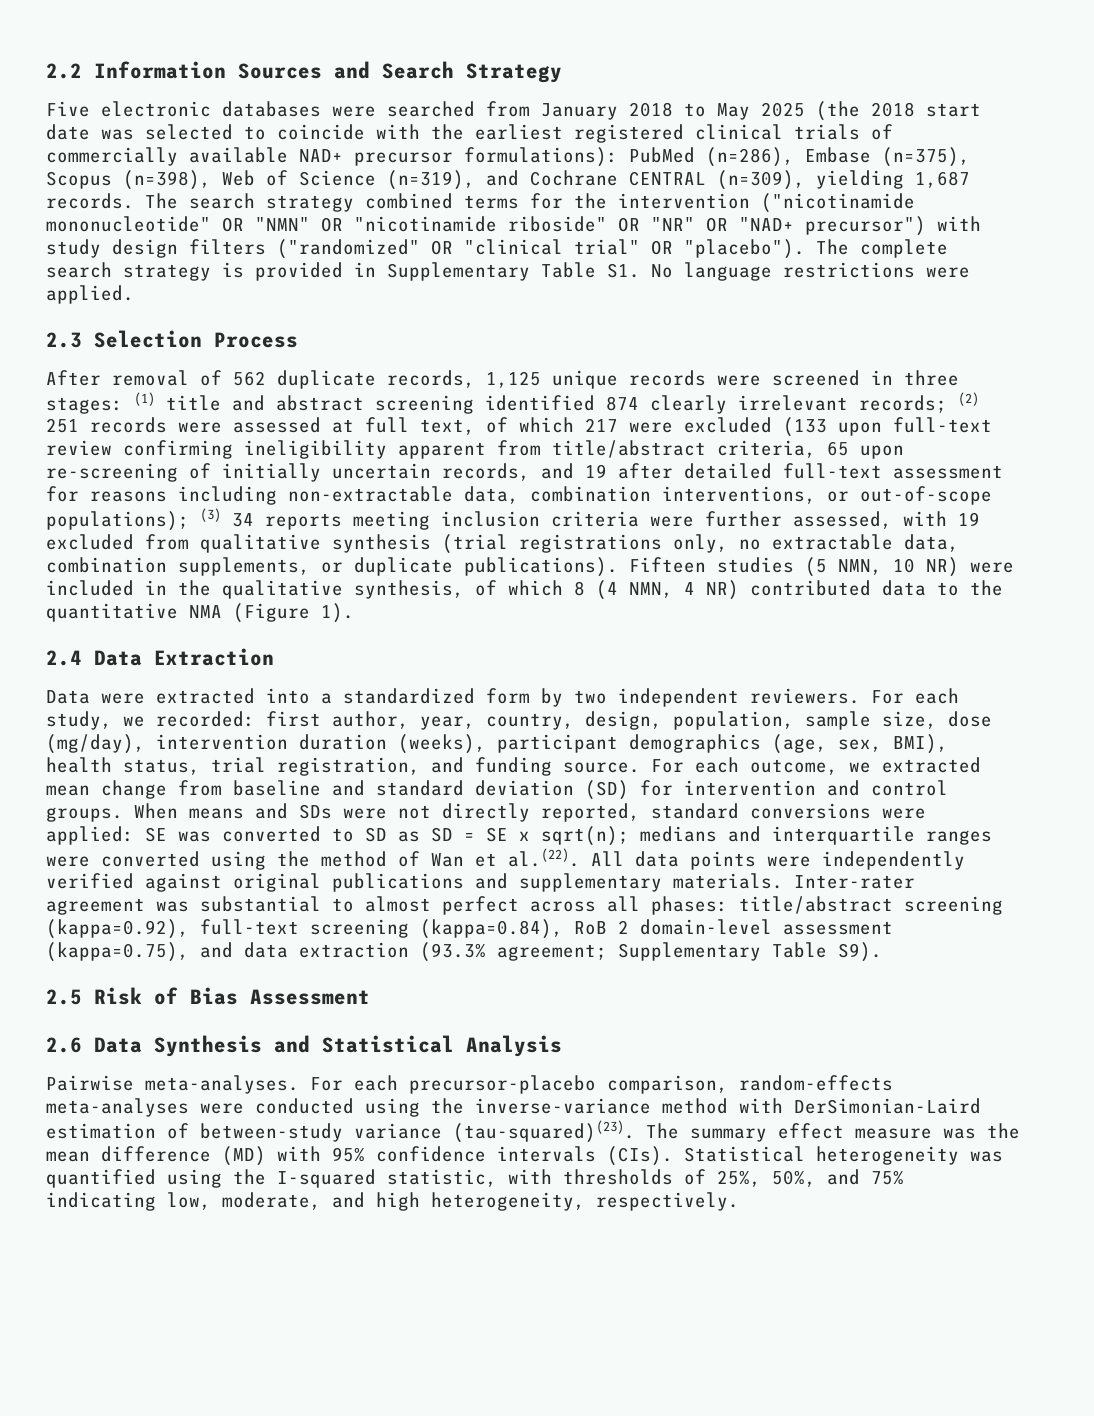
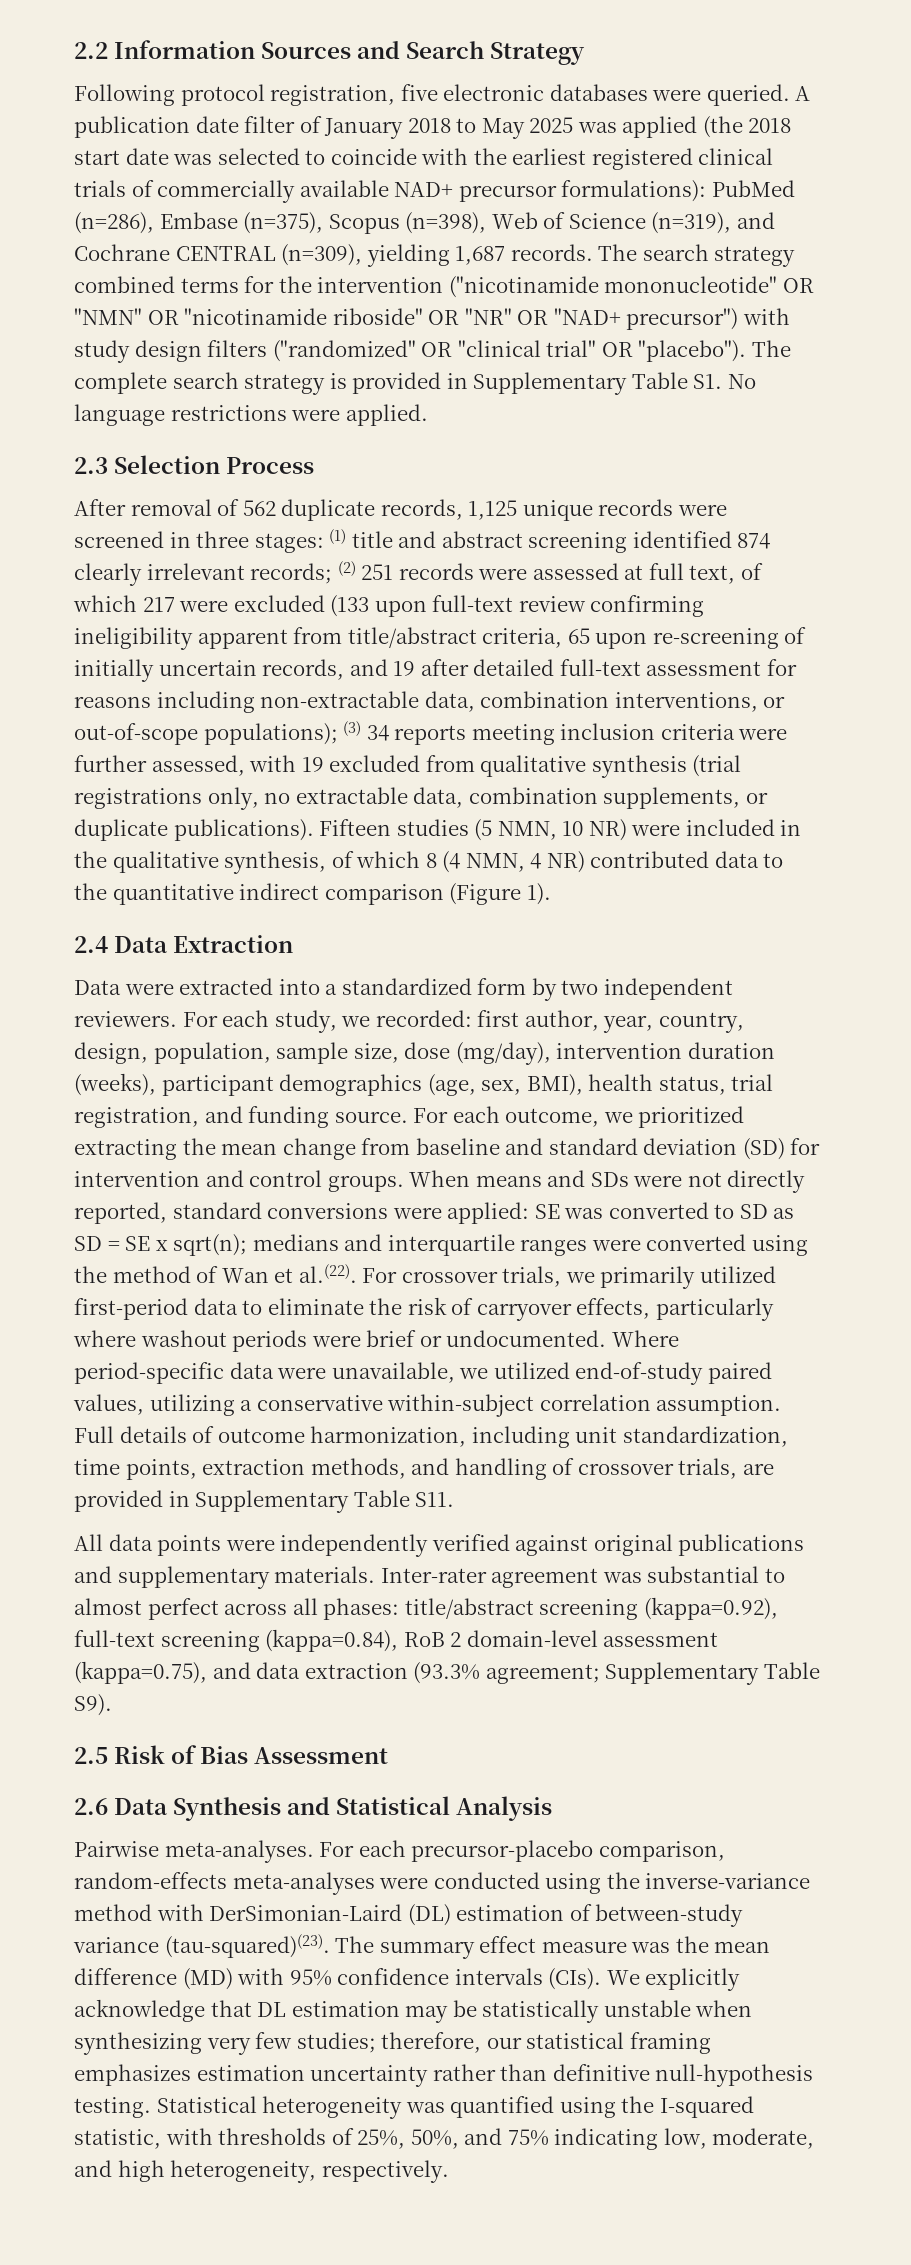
- Five electronic databases were searched from January 2018 to May 2025 (the 2018 start date was selected to coincide with the earliest registered clinical trials of commercially available NAD+ precursor formulations): PubMed (n=286), Embase (n=375), Scopus (n=398), Web of Science (n=319), and Cochrane CENTRAL (n=309), yielding 1,687 records.
+ Following protocol registration, five electronic databases were queried. A publication date filter of January 2018 to May 2025 was applied (the 2018 start date was selected to coincide with the earliest registered clinical trials of commercially available NAD+ precursor formulations): PubMed (n=286), Embase (n=375), Scopus (n=398), Web of Science (n=319), and Cochrane CENTRAL (n=309), yielding 1,687 records.
- Fifteen studies (5 NMN, 10 NR) were included in the qualitative synthesis, of which 8 (4 NMN, 4 NR) contributed data to the quantitative NMA (Figure 1).
+ Fifteen studies (5 NMN, 10 NR) were included in the qualitative synthesis, of which 8 (4 NMN, 4 NR) contributed data to the quantitative indirect comparison (Figure 1).
- For each outcome, we extracted mean change from baseline and standard deviation (SD) for intervention and control groups.
+ For each outcome, we prioritized extracting the mean change from baseline and standard deviation (SD) for intervention and control groups.
- When means and SDs were not directly reported, standard conversions were applied: SE was converted to SD as SD = SE x sqrt(n); medians and interquartile ranges were converted using the method of Wan et al.(22). All data points were independently verified against original publications and supplementary materials.
+ When means and SDs were not directly reported, standard conversions were applied: SE was converted to SD as SD = SE x sqrt(n); medians and interquartile ranges were converted using the method of Wan et al.(22). For crossover trials, we primarily utilized first-period data to eliminate the risk of carryover effects, particularly where washout periods were brief or undocumented. Where period-specific data were unavailable, we utilized end-of-study paired values, utilizing a conservative within-subject correlation assumption. Full details of outcome harmonization, including unit standardization, time points, extraction methods, and handling of crossover trials, are provided in Supplementary Table S11.
+ All data points were independently verified against original publications and supplementary materials.
- For each precursor-placebo comparison, random-effects meta-analyses were conducted using the inverse-variance method with DerSimonian-Laird estimation of between-study variance (tau-squared)(23).
+ For each precursor-placebo comparison, random-effects meta-analyses were conducted using the inverse-variance method with DerSimonian-Laird (DL) estimation of between-study variance (tau-squared)(23).
+ We explicitly acknowledge that DL estimation may be statistically unstable when synthesizing very few studies; therefore, our statistical framing emphasizes estimation uncertainty rather than definitive null-hypothesis testing.

